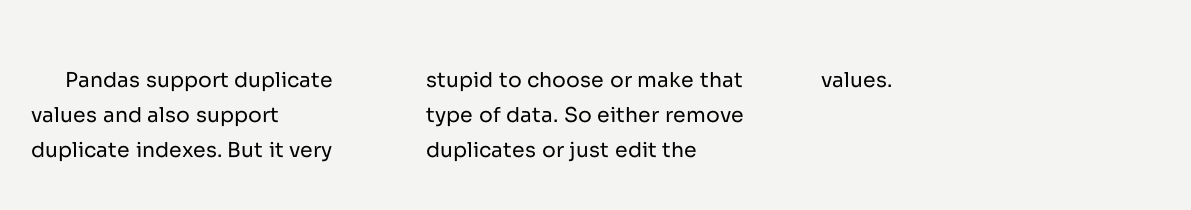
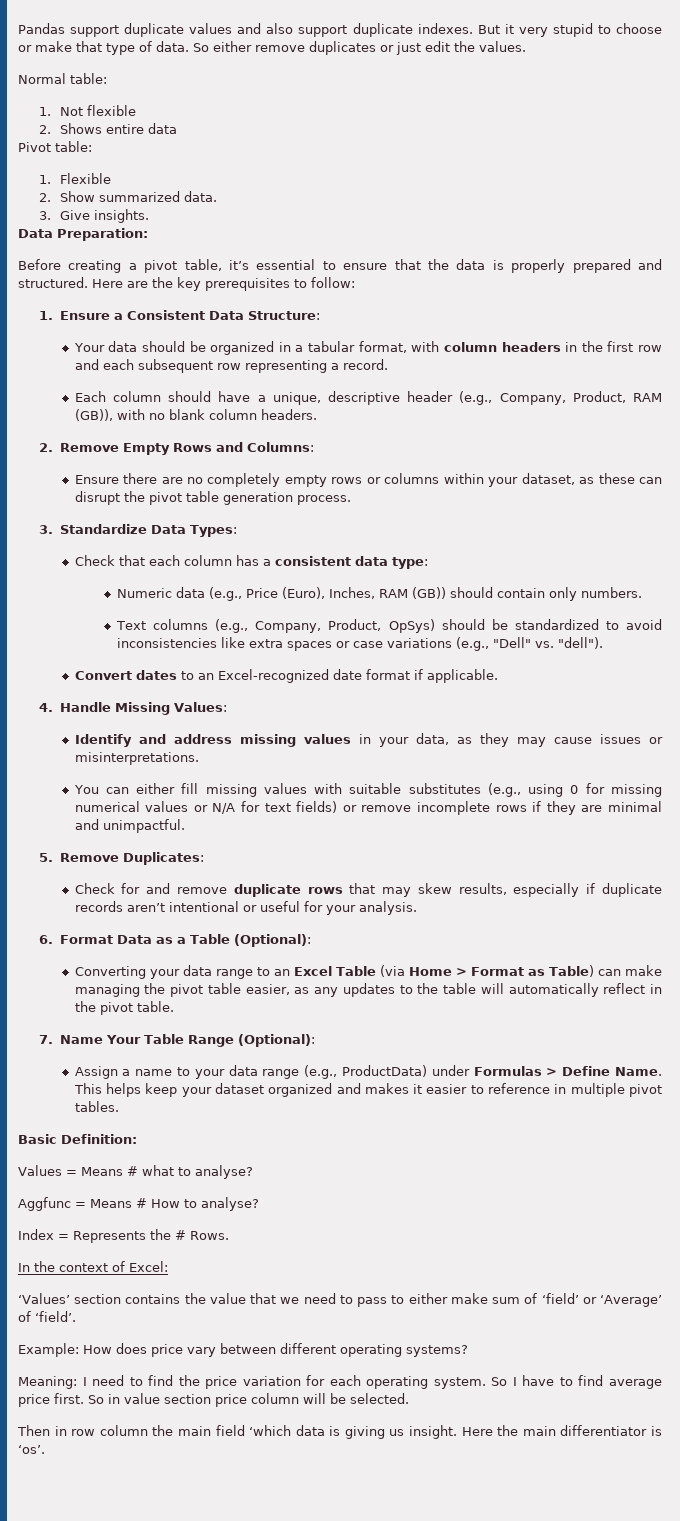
+ Normal table:
+ 1. Not flexible
+ 2. Shows entire data
+ Pivot table:
+ 1. Flexible
+ 2. Show summarized data.
+ 3. Give insights.
+ Data Preparation:
+ Before creating a pivot table, it’s essential to ensure that the data is properly prepared and structured. Here are the key prerequisites to follow:
+ 1. Ensure a Consistent Data Structure:
+ Your data should be organized in a tabular format, with column headers in the first row and each subsequent row representing a record.
+ Each column should have a unique, descriptive header (e.g., Company, Product, RAM (GB)), with no blank column headers.
+ 2. Remove Empty Rows and Columns:
+ Ensure there are no completely empty rows or columns within your dataset, as these can disrupt the pivot table generation process.
+ 3. Standardize Data Types:
+ Check that each column has a consistent data type:
+ Numeric data (e.g., Price (Euro), Inches, RAM (GB)) should contain only numbers.
+ Text columns (e.g., Company, Product, OpSys) should be standardized to avoid inconsistencies like extra spaces or case variations (e.g., "Dell" vs. "dell").
+ Convert dates to an Excel-recognized date format if applicable.
+ 4. Handle Missing Values:
+ Identify and address missing values in your data, as they may cause issues or misinterpretations.
+ You can either fill missing values with suitable substitutes (e.g., using 0 for missing numerical values or N/A for text fields) or remove incomplete rows if they are minimal and unimpactful.
+ 5. Remove Duplicates:
+ Check for and remove duplicate rows that may skew results, especially if duplicate records aren’t intentional or useful for your analysis.
+ 6. Format Data as a Table (Optional):
+ Converting your data range to an Excel Table (via Home > Format as Table) can make managing the pivot table easier, as any updates to the table will automatically reflect in the pivot table.
+ 7. Name Your Table Range (Optional):
+ Assign a name to your data range (e.g., ProductData) under Formulas > Define Name. This helps keep your dataset organized and makes it easier to reference in multiple pivot tables.
+ Basic Definition:
+ Values = Means # what to analyse?
+ Aggfunc = Means # How to analyse?
+ Index = Represents the # Rows.
+ In the context of Excel:
+ ‘Values’ section contains the value that we need to pass to either make sum of ‘field’ or ‘Average’ of ‘field’.
+ Example: How does price vary between different operating systems?
+ Meaning: I need to find the price variation for each operating system. So I have to find average price first. So in value section price column will be selected.
+ Then in row column the main field ‘which data is giving us insight. Here the main differentiator is ‘os’.

